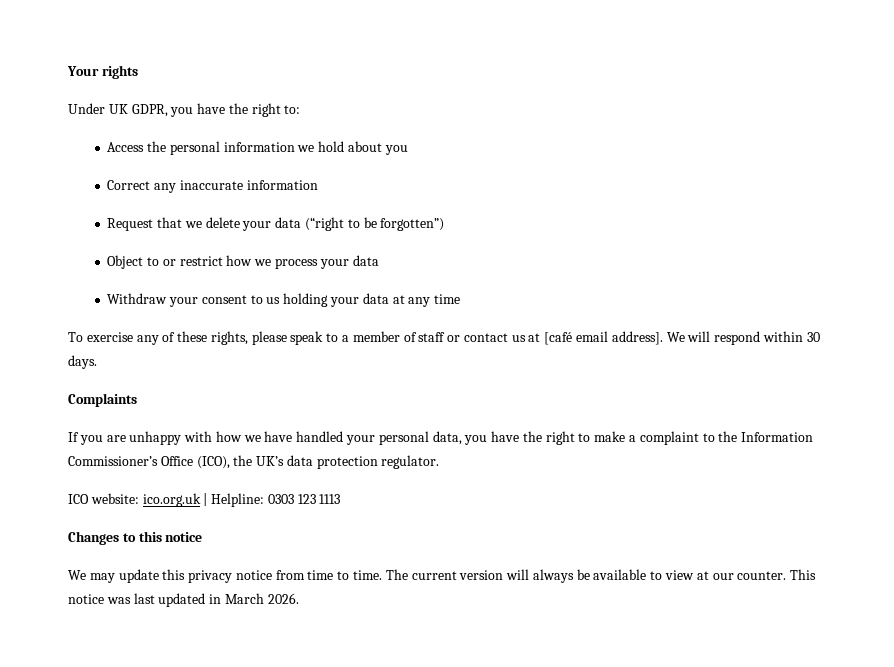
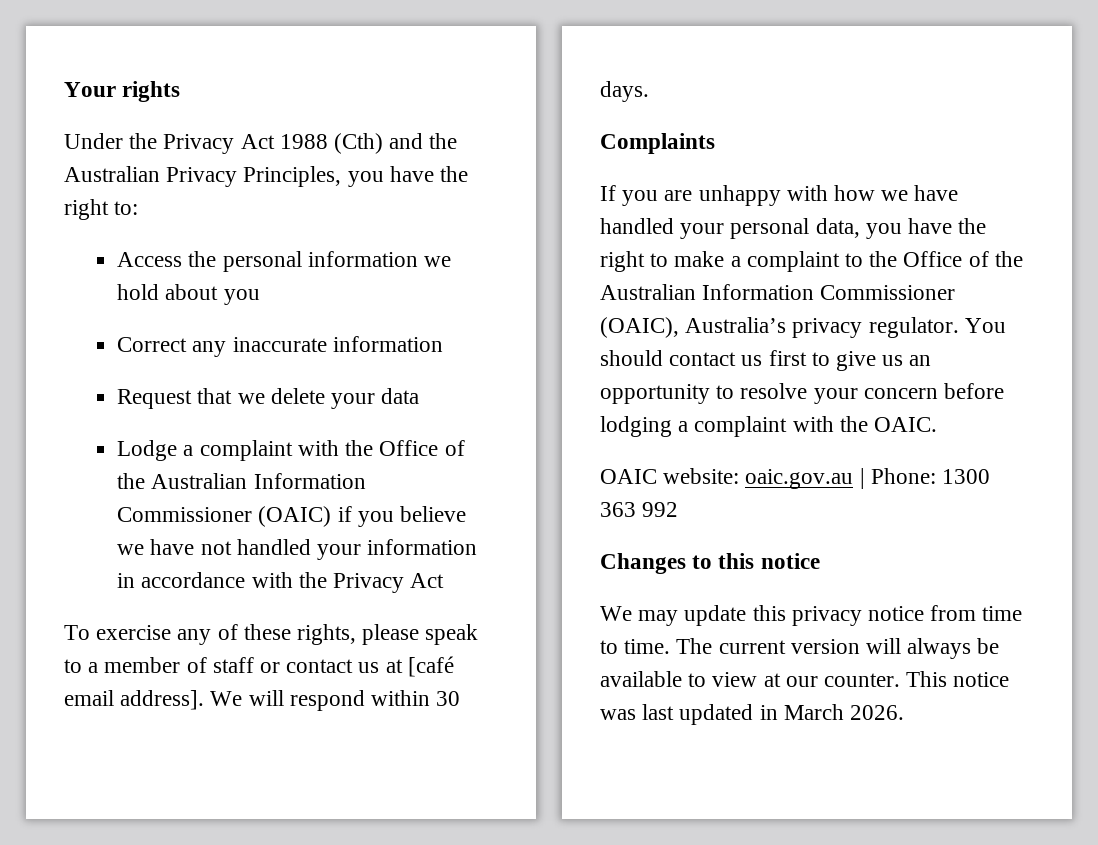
- Under UK GDPR, you have the right to:
+ Under the Privacy Act 1988 (Cth) and the Australian Privacy Principles, you have the right to:
- Request that we delete your data (“right to be forgotten”)
- Object to or restrict how we process your data
- Withdraw your consent to us holding your data at any time
+ Request that we delete your data
+ Lodge a complaint with the Office of the Australian Information Commissioner (OAIC) if you believe we have not handled your information in accordance with the Privacy Act
- If you are unhappy with how we have handled your personal data, you have the right to make a complaint to the Information Commissioner’s Office (ICO), the UK’s data protection regulator.
- ICO website: ico.org.uk | Helpline: 0303 123 1113
+ If you are unhappy with how we have handled your personal data, you have the right to make a complaint to the Office of the Australian Information Commissioner (OAIC), Australia’s privacy regulator. You should contact us first to give us an opportunity to resolve your concern before lodging a complaint with the OAIC.
+ OAIC website: oaic.gov.au | Phone: 1300 363 992

